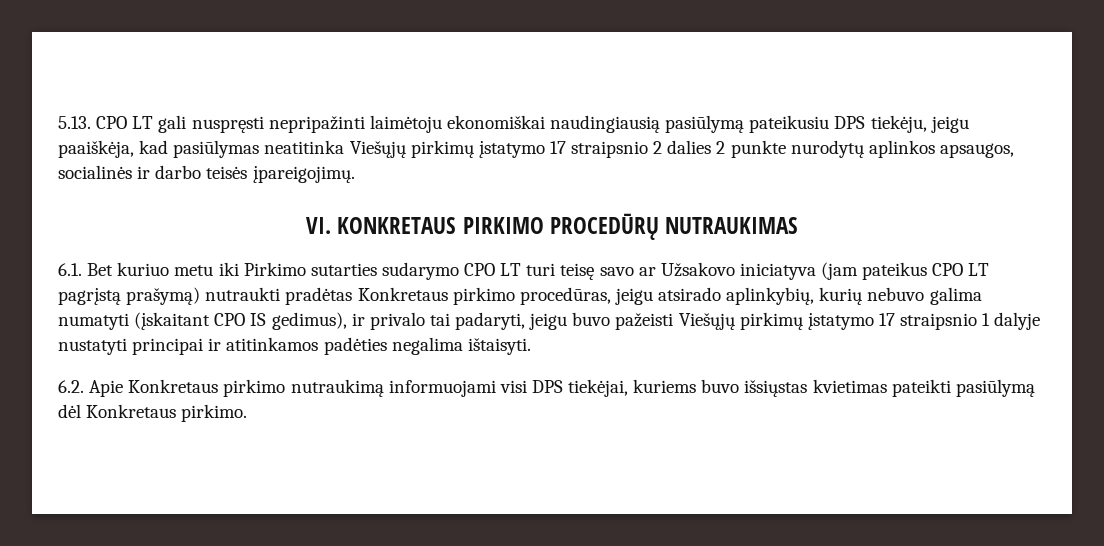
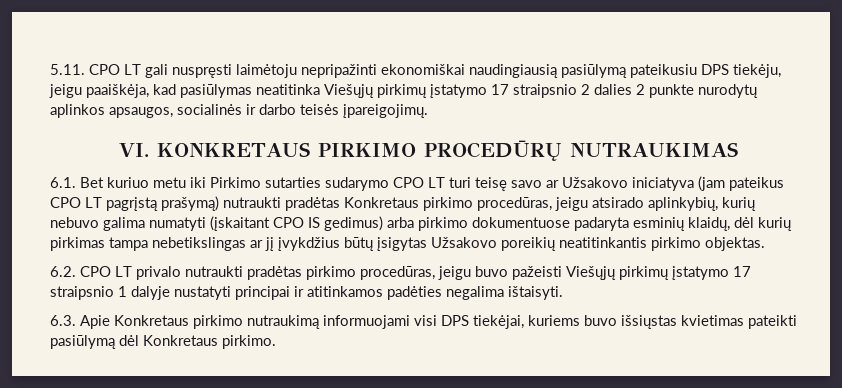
- 5.13. CPO LT gali nuspręsti nepripažinti laimėtoju ekonomiškai naudingiausią pasiūlymą pateikusiu DPS tiekėju, jeigu paaiškėja, kad pasiūlymas neatitinka Viešųjų pirkimų įstatymo 17 straipsnio 2 dalies 2 punkte nurodytų aplinkos apsaugos, socialinės ir darbo teisės įpareigojimų.
+ 5.11. CPO LT gali nuspręsti laimėtoju nepripažinti ekonomiškai naudingiausią pasiūlymą pateikusiu DPS tiekėju, jeigu paaiškėja, kad pasiūlymas neatitinka Viešųjų pirkimų įstatymo 17 straipsnio 2 dalies 2 punkte nurodytų aplinkos apsaugos, socialinės ir darbo teisės įpareigojimų.
- 6.1. Bet kuriuo metu iki Pirkimo sutarties sudarymo CPO LT turi teisę savo ar Užsakovo iniciatyva (jam pateikus CPO LT pagrįstą prašymą) nutraukti pradėtas Konkretaus pirkimo procedūras, jeigu atsirado aplinkybių, kurių nebuvo galima numatyti (įskaitant CPO IS gedimus), ir privalo tai padaryti, jeigu buvo pažeisti Viešųjų pirkimų įstatymo 17 straipsnio 1 dalyje nustatyti principai ir atitinkamos padėties negalima ištaisyti.
+ 6.1. Bet kuriuo metu iki Pirkimo sutarties sudarymo CPO LT turi teisę savo ar Užsakovo iniciatyva (jam pateikus CPO LT pagrįstą prašymą) nutraukti pradėtas Konkretaus pirkimo procedūras, jeigu atsirado aplinkybių, kurių nebuvo galima numatyti (įskaitant CPO IS gedimus) arba pirkimo dokumentuose padaryta esminių klaidų, dėl kurių pirkimas tampa nebetikslingas ar jį įvykdžius būtų įsigytas Užsakovo poreikių neatitinkantis pirkimo objektas.
+ 6.2. CPO LT privalo nutraukti pradėtas pirkimo procedūras, jeigu buvo pažeisti Viešųjų pirkimų įstatymo 17 straipsnio 1 dalyje nustatyti principai ir atitinkamos padėties negalima ištaisyti.
- 6.2. Apie Konkretaus pirkimo nutraukimą informuojami visi DPS tiekėjai, kuriems buvo išsiųstas kvietimas pateikti pasiūlymą dėl Konkretaus pirkimo.
+ 6.3. Apie Konkretaus pirkimo nutraukimą informuojami visi DPS tiekėjai, kuriems buvo išsiųstas kvietimas pateikti pasiūlymą dėl Konkretaus pirkimo.

